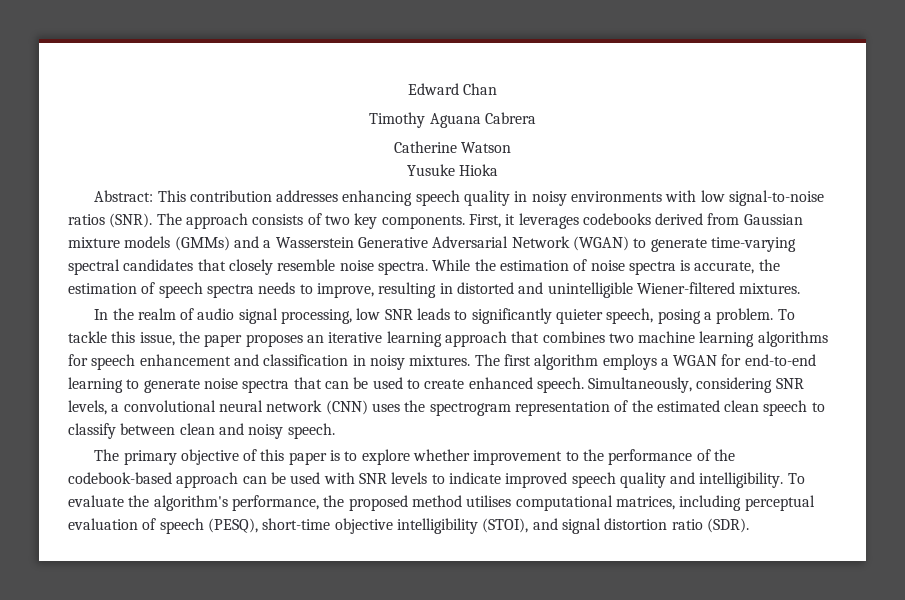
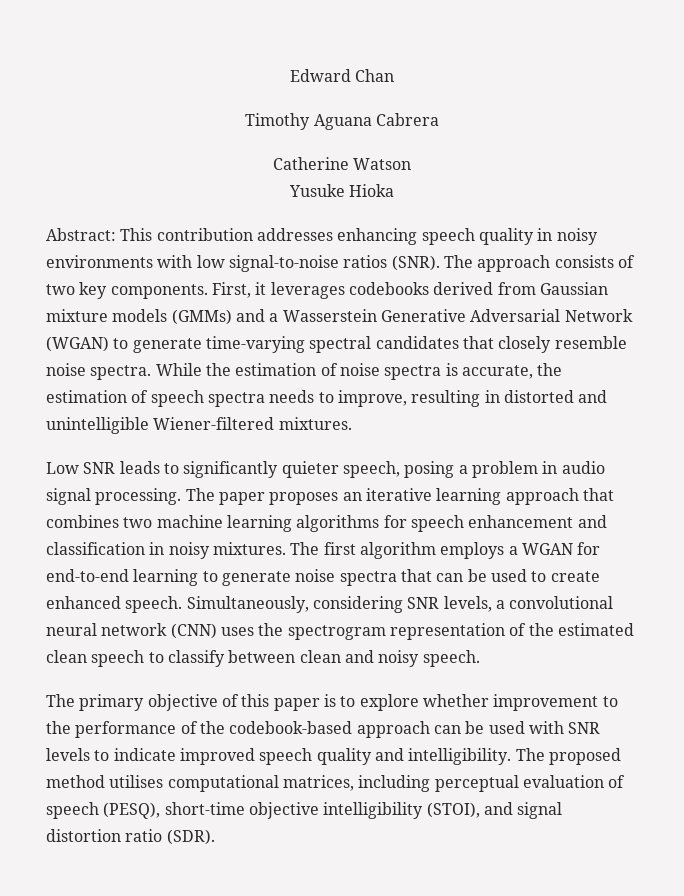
- In the realm of audio signal processing, low SNR leads to significantly quieter speech, posing a problem. To tackle this issue, the paper proposes an iterative learning approach that combines two machine learning algorithms for speech enhancement and classification in noisy mixtures.
+ Low SNR leads to significantly quieter speech, posing a problem in audio signal processing. The paper proposes an iterative learning approach that combines two machine learning algorithms for speech enhancement and classification in noisy mixtures.
- To evaluate the algorithm's performance, the proposed method utilises computational matrices, including perceptual evaluation of speech (PESQ), short-time objective intelligibility (STOI), and signal distortion ratio (SDR).
+ The proposed method utilises computational matrices, including perceptual evaluation of speech (PESQ), short-time objective intelligibility (STOI), and signal distortion ratio (SDR).

